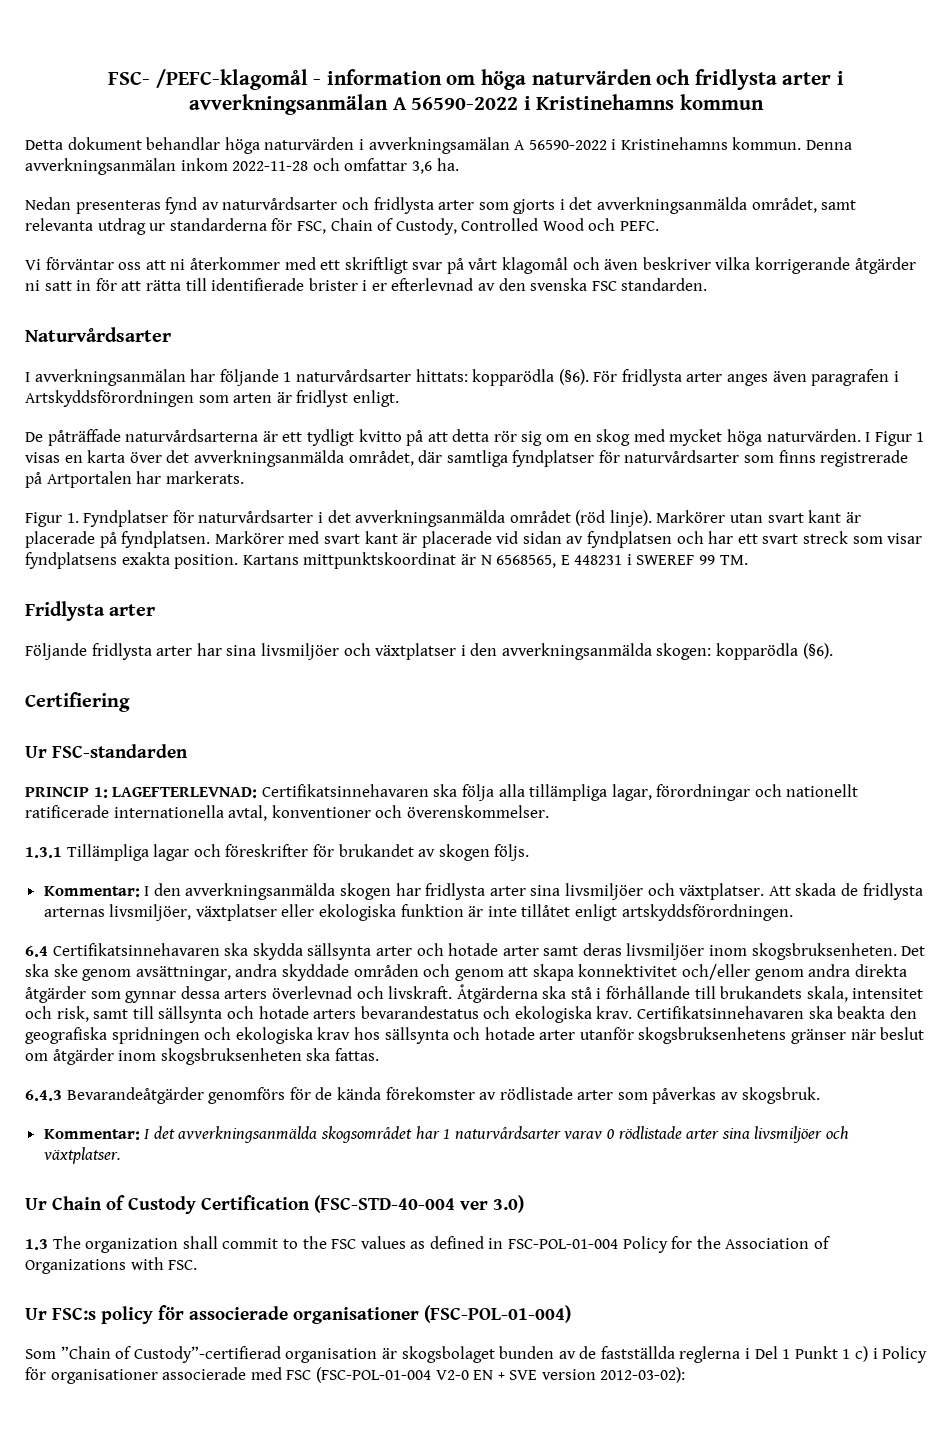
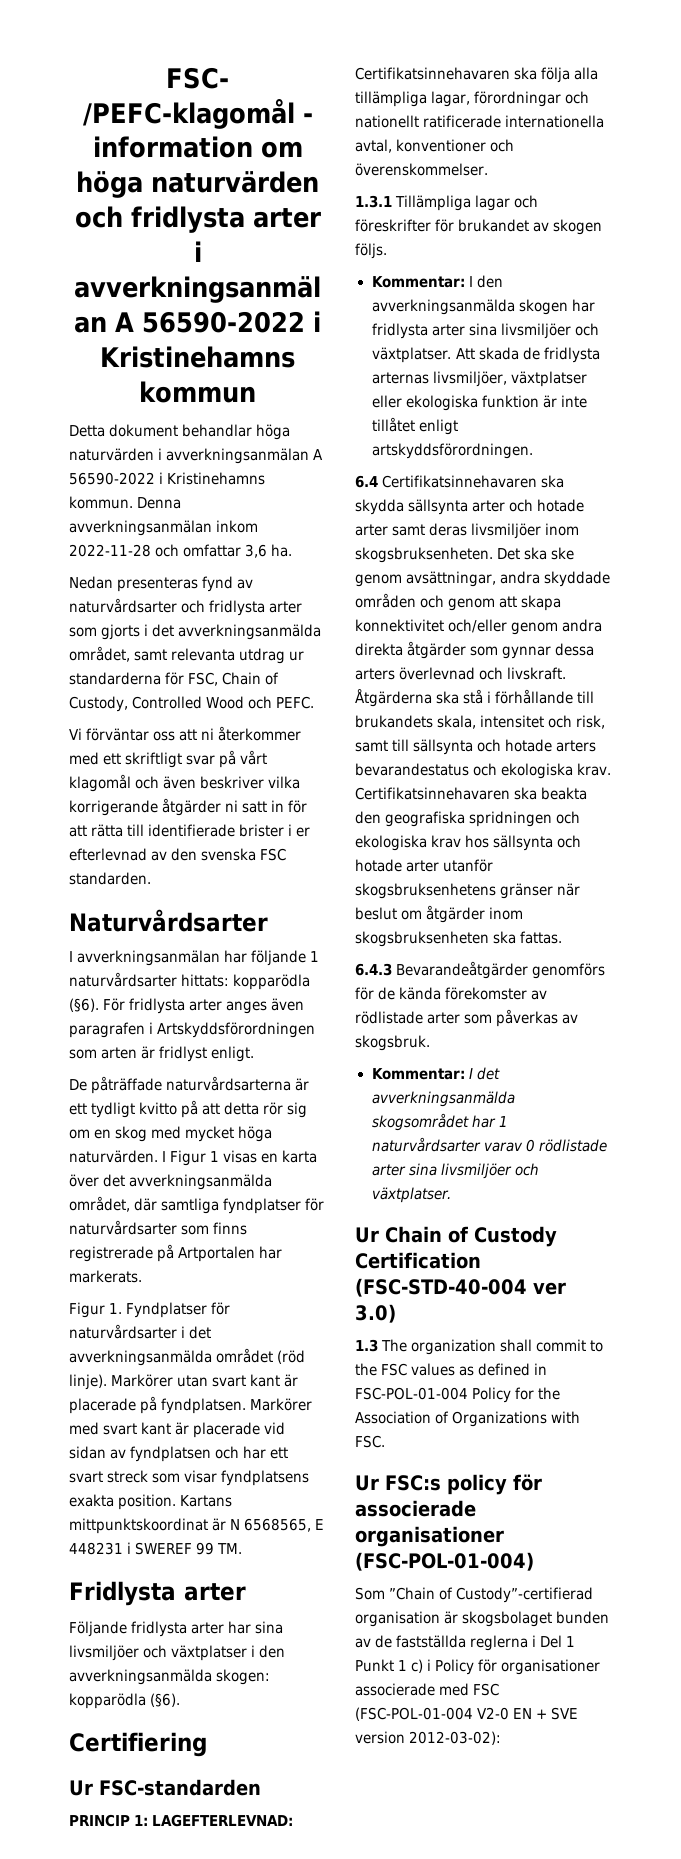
- Detta dokument behandlar höga naturvärden i avverkningsamälan A 56590-2022 i Kristinehamns kommun.
+ Detta dokument behandlar höga naturvärden i avverkningsanmälan A 56590-2022 i Kristinehamns kommun.

